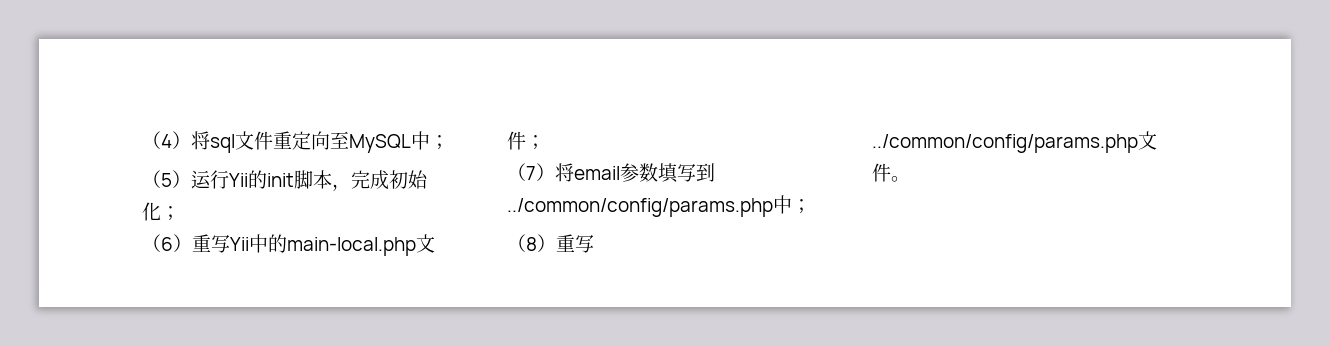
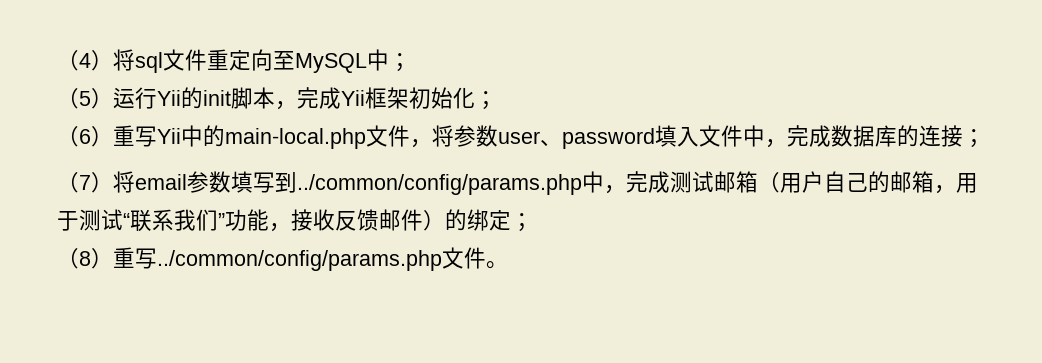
- （5）运行Yii的init脚本，完成初始化；
+ （5）运行Yii的init脚本，完成Yii框架初始化；
- （6）重写Yii中的main-local.php文件；
+ （6）重写Yii中的main-local.php文件，将参数user、password填入文件中，完成数据库的连接；
- （7）将email参数填写到../common/config/params.php中；
+ （7）将email参数填写到../common/config/params.php中，完成测试邮箱（用户自己的邮箱，用于测试“联系我们”功能，接收反馈邮件）的绑定；

